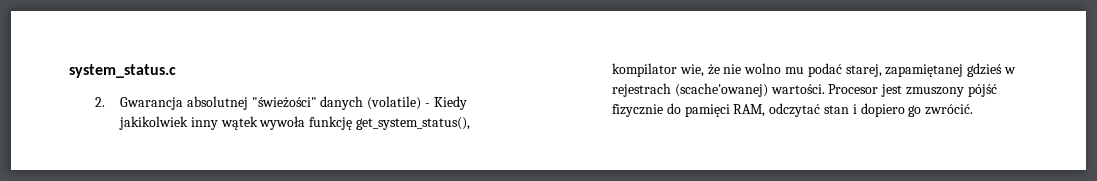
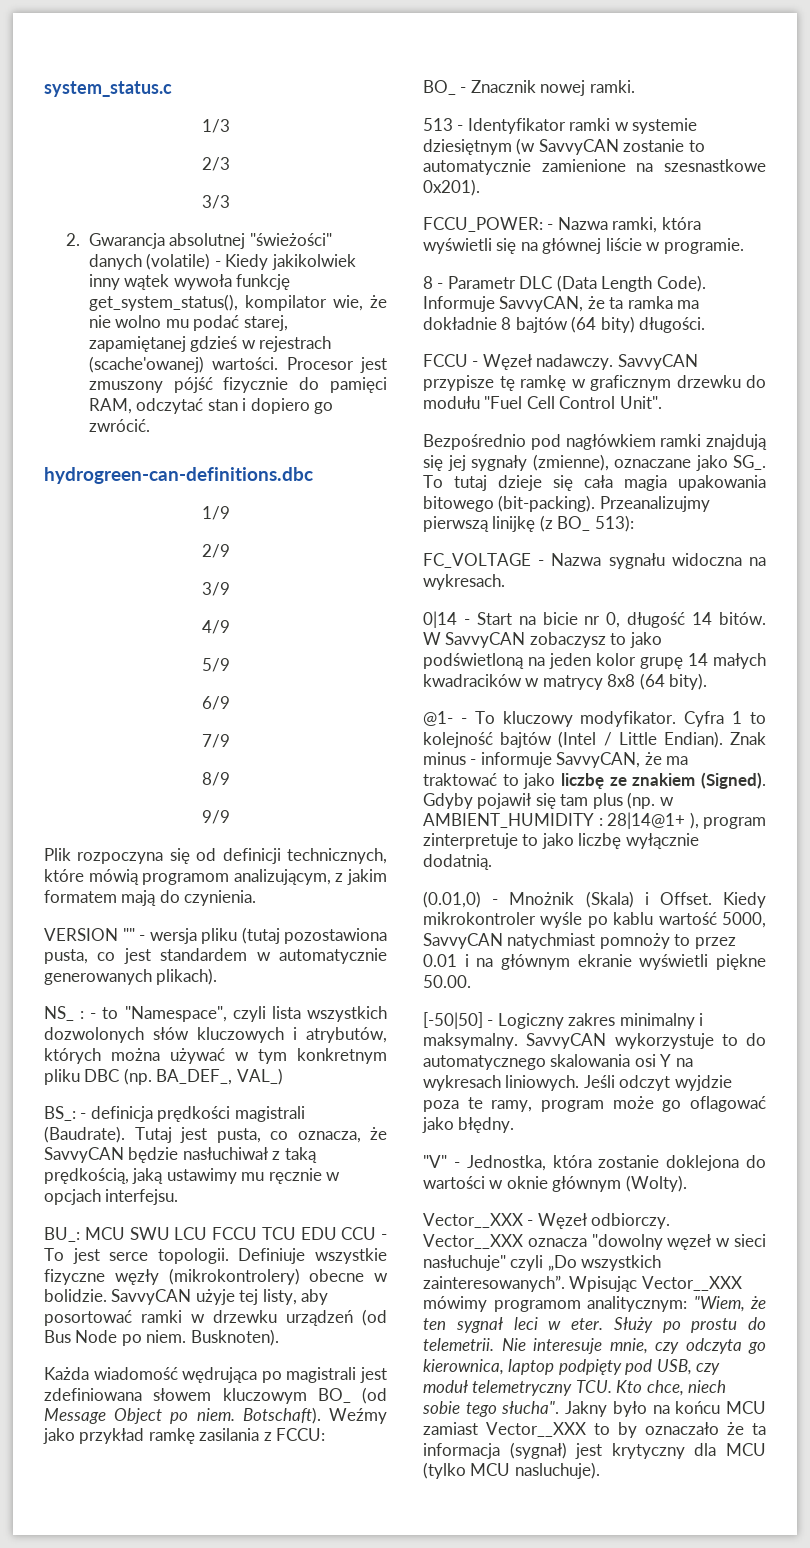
+ 1/3
+ 2/3
+ 3/3
+ hydrogreen-can-definitions.dbc
+ 1/9
+ 2/9
+ 3/9
+ 4/9
+ 5/9
+ 6/9
+ 7/9
+ 8/9
+ 9/9
+ Plik rozpoczyna się od definicji technicznych, które mówią programom analizującym, z jakim formatem mają do czynienia.
+ VERSION "" - wersja pliku (tutaj pozostawiona pusta, co jest standardem w automatycznie generowanych plikach).
+ NS_ : - to "Namespace", czyli lista wszystkich dozwolonych słów kluczowych i atrybutów, których można używać w tym konkretnym pliku DBC (np. BA_DEF_, VAL_)
+ BS_: - definicja prędkości magistrali (Baudrate). Tutaj jest pusta, co oznacza, że SavvyCAN będzie nasłuchiwał z taką prędkością, jaką ustawimy mu ręcznie w opcjach interfejsu.
+ BU_: MCU SWU LCU FCCU TCU EDU CCU - To jest serce topologii. Definiuje wszystkie fizyczne węzły (mikrokontrolery) obecne w bolidzie. SavvyCAN użyje tej listy, aby posortować ramki w drzewku urządzeń (od Bus Node po niem. Busknoten).
+ Każda wiadomość wędrująca po magistrali jest zdefiniowana słowem kluczowym BO_ (od Message Object po niem. Botschaft). Weźmy jako przykład ramkę zasilania z FCCU:
+ BO_ - Znacznik nowej ramki.
+ 513 - Identyfikator ramki w systemie dziesiętnym (w SavvyCAN zostanie to automatycznie zamienione na szesnastkowe 0x201).
+ FCCU_POWER: - Nazwa ramki, która wyświetli się na głównej liście w programie.
+ 8 - Parametr DLC (Data Length Code). Informuje SavvyCAN, że ta ramka ma dokładnie 8 bajtów (64 bity) długości.
+ FCCU - Węzeł nadawczy. SavvyCAN przypisze tę ramkę w graficznym drzewku do modułu "Fuel Cell Control Unit".
+ Bezpośrednio pod nagłówkiem ramki znajdują się jej sygnały (zmienne), oznaczane jako SG_. To tutaj dzieje się cała magia upakowania bitowego (bit-packing). Przeanalizujmy pierwszą linijkę (z BO_ 513):
+ FC_VOLTAGE - Nazwa sygnału widoczna na wykresach.
+ 0|14 - Start na bicie nr 0, długość 14 bitów. W SavvyCAN zobaczysz to jako podświetloną na jeden kolor grupę 14 małych kwadracików w matrycy 8x8 (64 bity).
+ @1- - To kluczowy modyfikator. Cyfra 1 to kolejność bajtów (Intel / Little Endian). Znak minus - informuje SavvyCAN, że ma traktować to jako liczbę ze znakiem (Signed). Gdyby pojawił się tam plus (np. w AMBIENT_HUMIDITY : 28|14@1+ ), program zinterpretuje to jako liczbę wyłącznie dodatnią.
+ (0.01,0) - Mnożnik (Skala) i Offset. Kiedy mikrokontroler wyśle po kablu wartość 5000, SavvyCAN natychmiast pomnoży to przez 0.01 i na głównym ekranie wyświetli piękne 50.00.
+ [-50|50] - Logiczny zakres minimalny i maksymalny. SavvyCAN wykorzystuje to do automatycznego skalowania osi Y na wykresach liniowych. Jeśli odczyt wyjdzie poza te ramy, program może go oflagować jako błędny.
+ "V" - Jednostka, która zostanie doklejona do wartości w oknie głównym (Wolty).
+ Vector__XXX - Węzeł odbiorczy. Vector__XXX oznacza "dowolny węzeł w sieci nasłuchuje" czyli „Do wszystkich zainteresowanych”. Wpisując Vector__XXX mówimy programom analitycznym: "Wiem, że ten sygnał leci w eter. Służy po prostu do telemetrii. Nie interesuje mnie, czy odczyta go kierownica, laptop podpięty pod USB, czy moduł telemetryczny TCU. Kto chce, niech sobie tego słucha". Jakny było na końcu MCU zamiast Vector__XXX to by oznaczało że ta informacja (sygnał) jest krytyczny dla MCU (tylko MCU nasluchuje).

